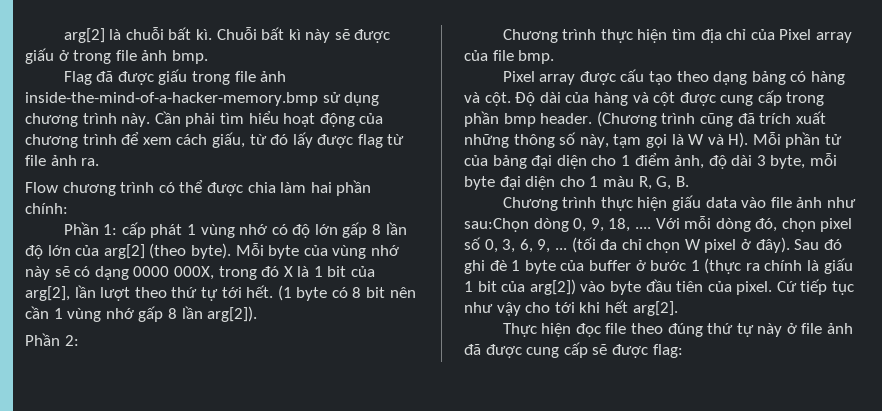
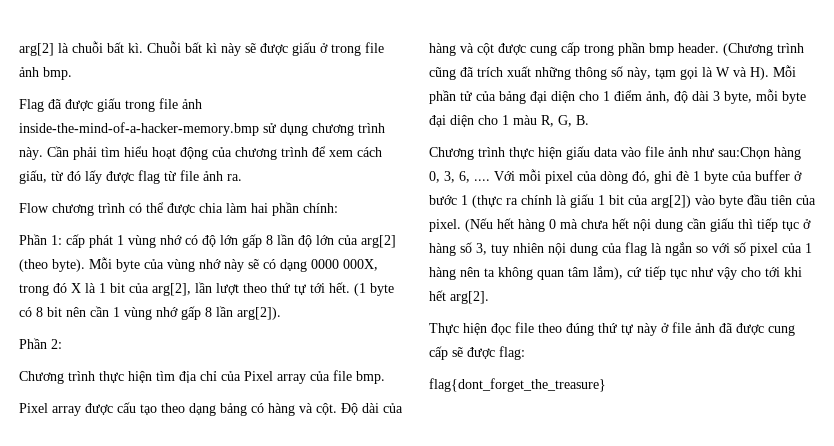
- Chương trình thực hiện giấu data vào file ảnh như sau:Chọn dòng 0, 9, 18, .... Với mỗi dòng đó, chọn pixel số 0, 3, 6, 9, ... (tối đa chỉ chọn W pixel ở đây). Sau đó ghi đè 1 byte của buffer ở bước 1 (thực ra chính là giấu 1 bit của arg[2]) vào byte đầu tiên của pixel.
+ Chương trình thực hiện giấu data vào file ảnh như sau:Chọn hàng 0, 3, 6, .... Với mỗi pixel của dòng đó, ghi đè 1 byte của buffer ở bước 1 (thực ra chính là giấu 1 bit của arg[2]) vào byte đầu tiên của pixel.
- Cứ tiếp tục như vậy cho tới khi hết arg[2].
+ (Nếu hết hàng 0 mà chưa hết nội dung cần giấu thì tiếp tục ở hàng số 3, tuy nhiên nội dung của flag là ngắn so với số pixel của 1 hàng nên ta không quan tâm lắm), cứ tiếp tục như vậy cho tới khi hết arg[2].
+ flag{dont_forget_the_treasure}

